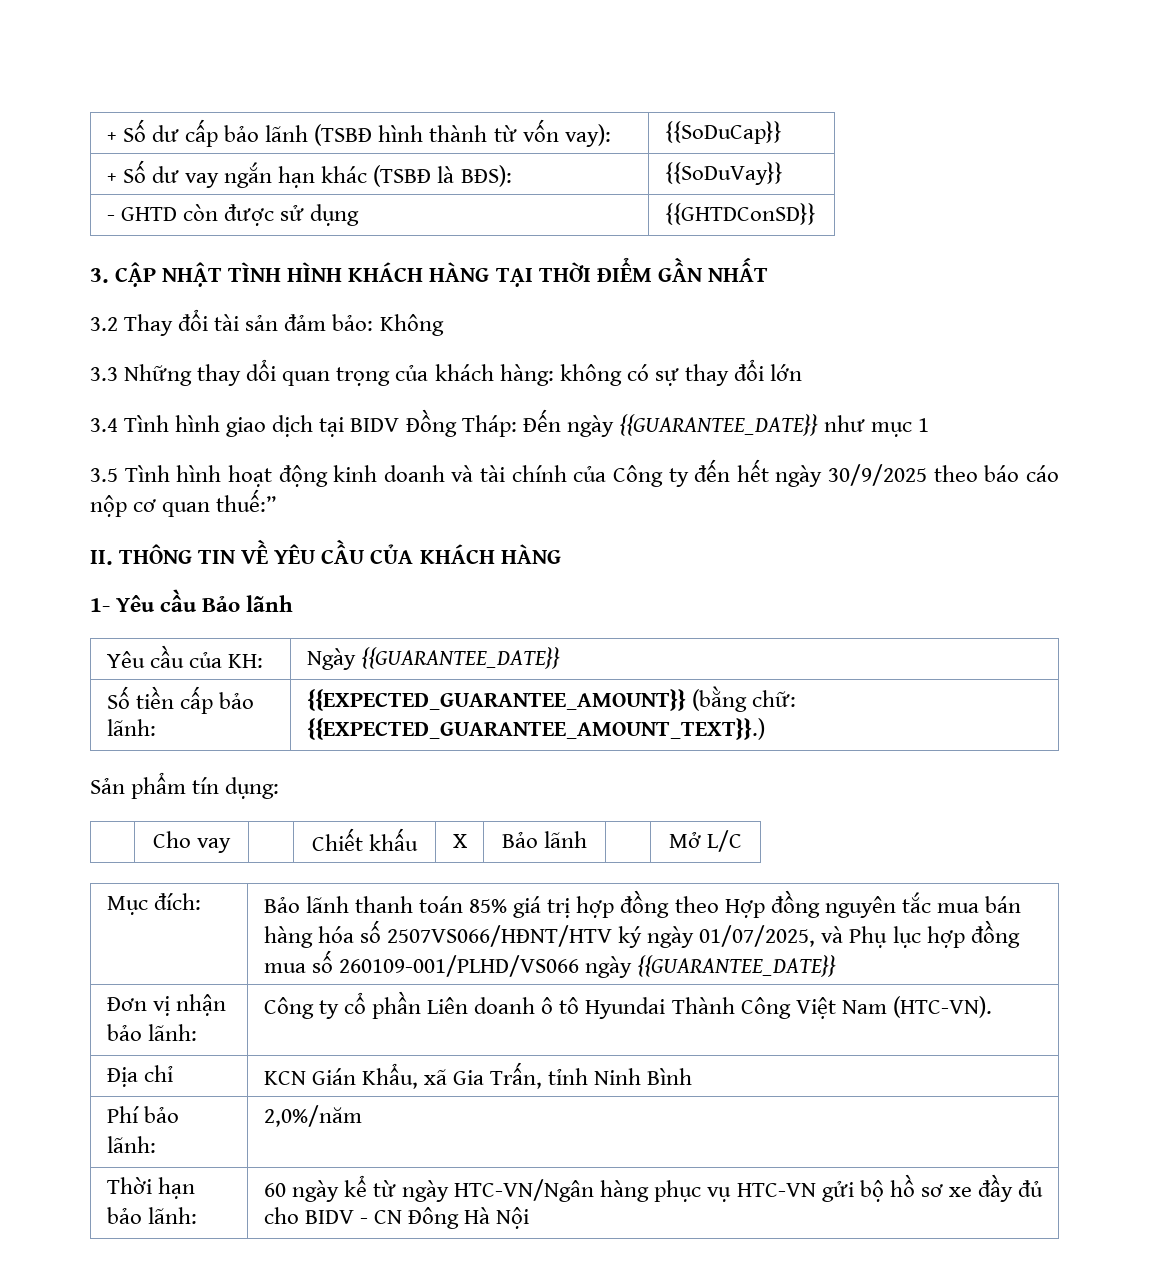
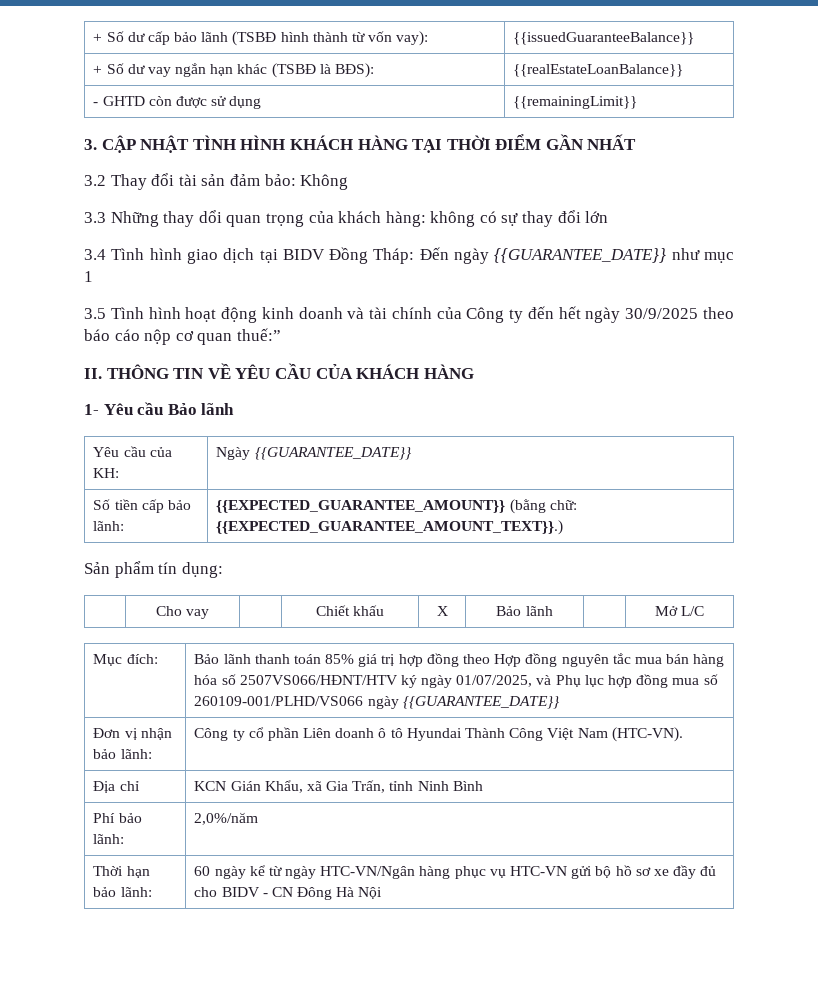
- + Số dư cấp bảo lãnh (TSBĐ hình thành từ vốn vay): | {{SoDuCap}}
+ + Số dư cấp bảo lãnh (TSBĐ hình thành từ vốn vay): | {{issuedGuaranteeBalance}}
- + Số dư vay ngắn hạn khác (TSBĐ là BĐS): | {{SoDuVay}}
+ + Số dư vay ngắn hạn khác (TSBĐ là BĐS): | {{realEstateLoanBalance}}
- - GHTD còn được sử dụng | {{GHTDConSD}}
+ - GHTD còn được sử dụng | {{remainingLimit}}

